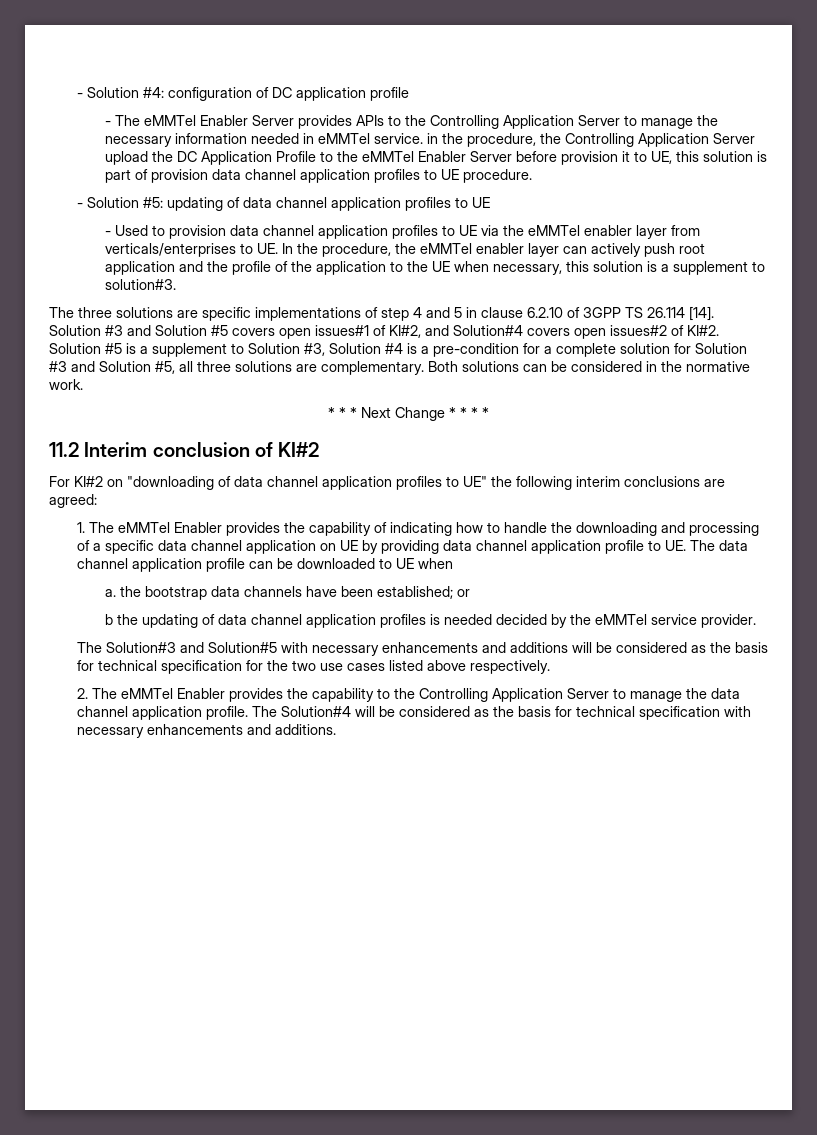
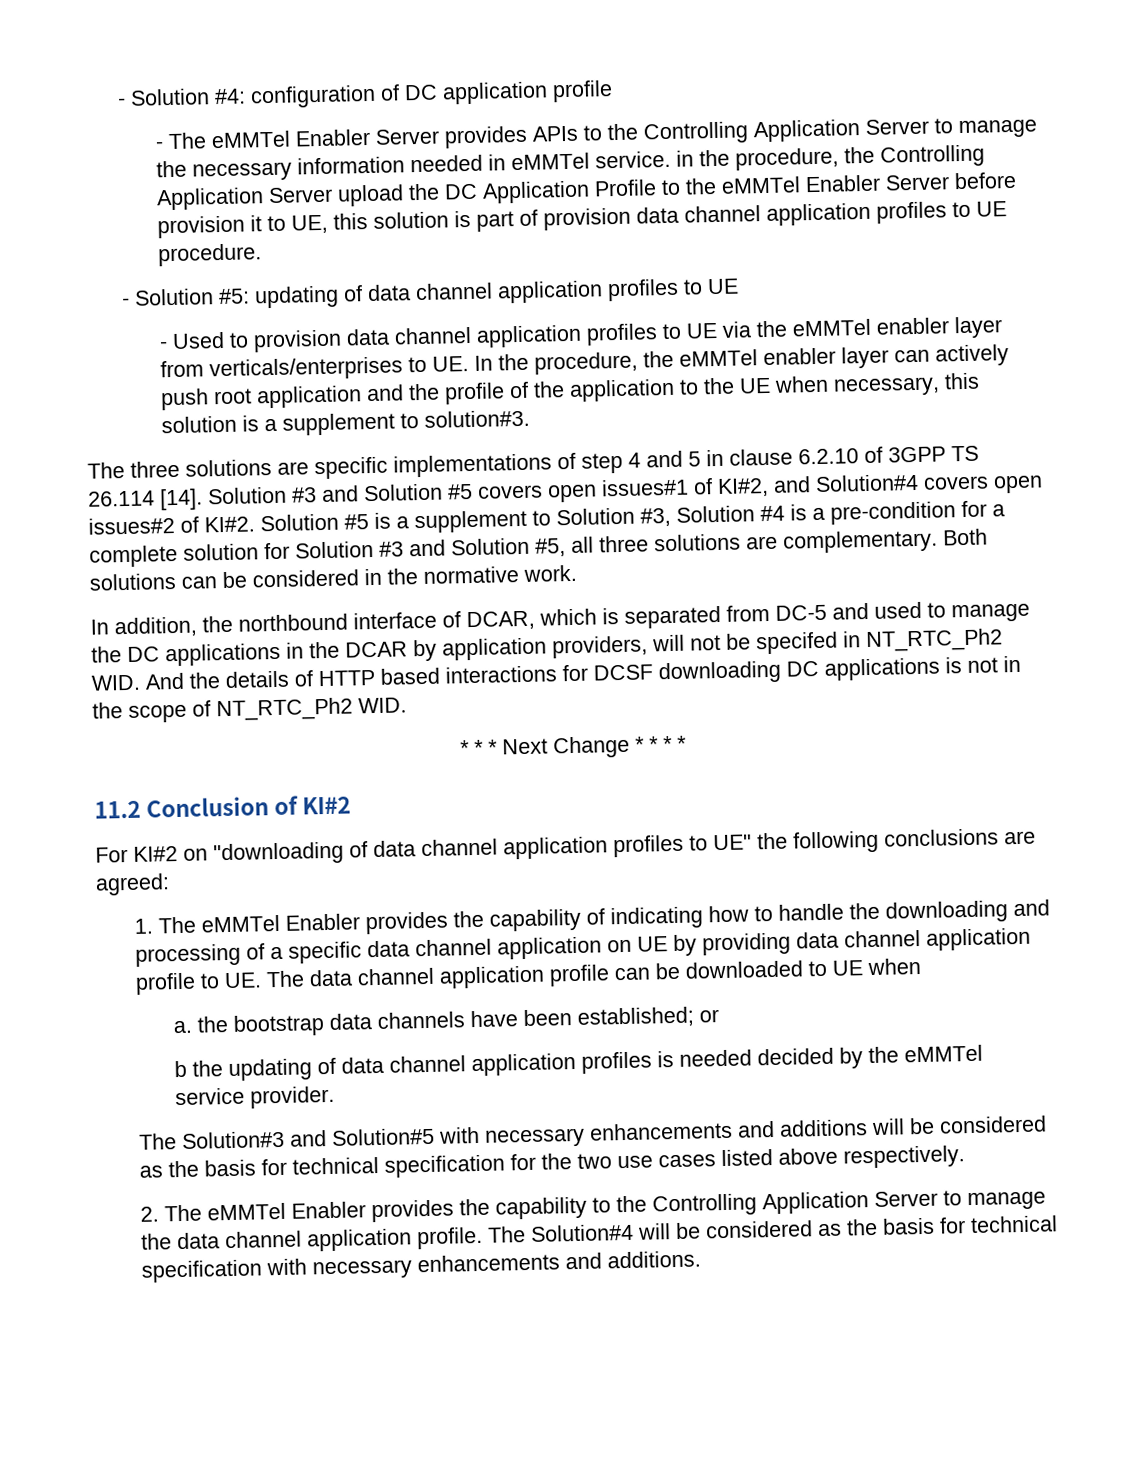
+ In addition, the northbound interface of DCAR, which is separated from DC-5 and used to manage the DC applications in the DCAR by application providers, will not be specifed in NT_RTC_Ph2 WID. And the details of HTTP based interactions for DCSF downloading DC applications is not in the scope of NT_RTC_Ph2 WID.
- 11.2 Interim conclusion of KI#2
+ 11.2 Conclusion of KI#2
- For KI#2 on "downloading of data channel application profiles to UE" the following interim conclusions are agreed:
+ For KI#2 on "downloading of data channel application profiles to UE" the following conclusions are agreed:

